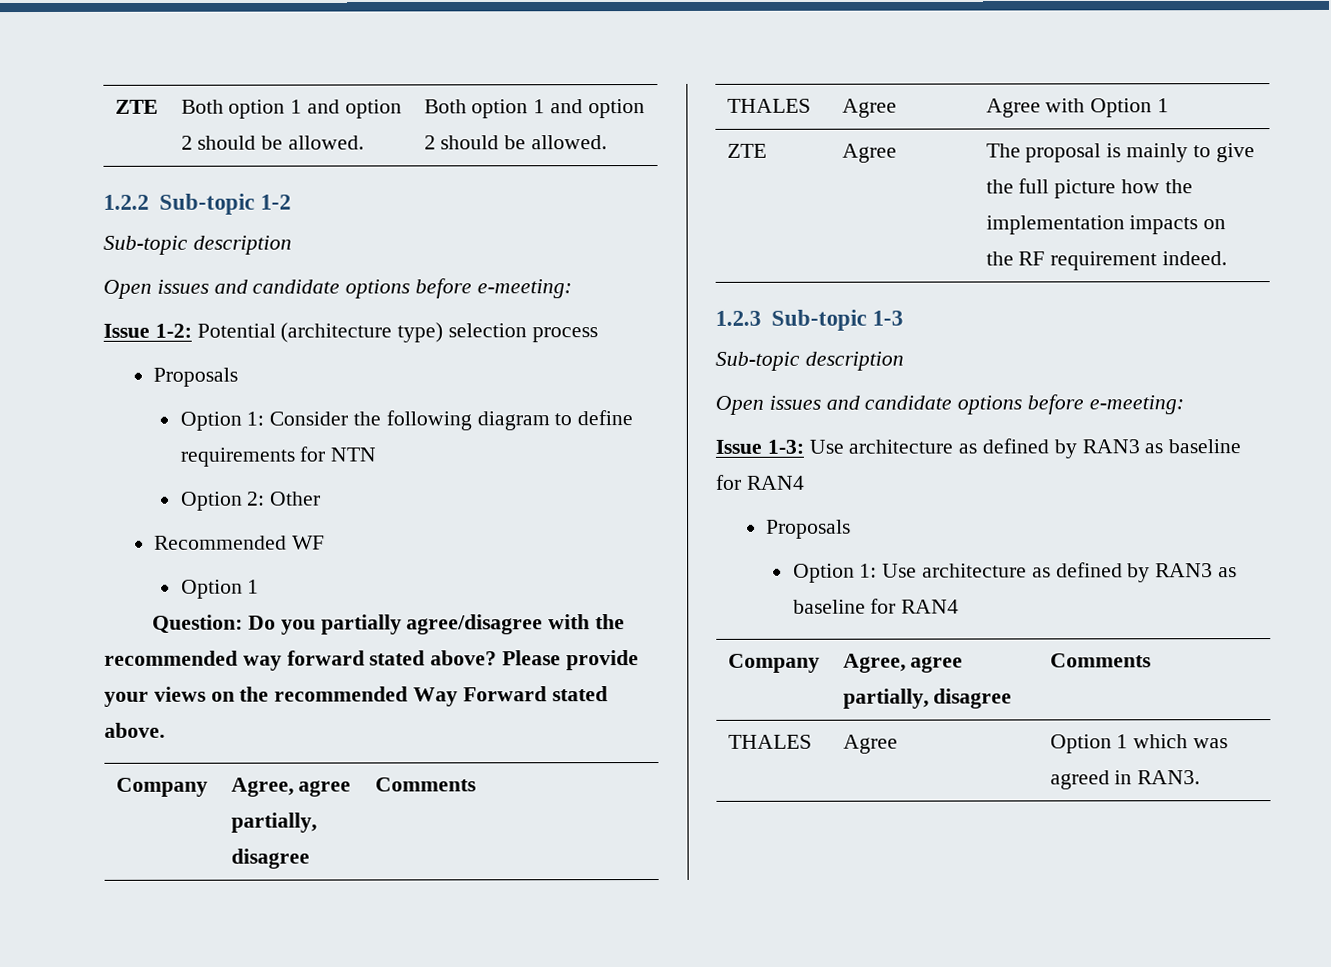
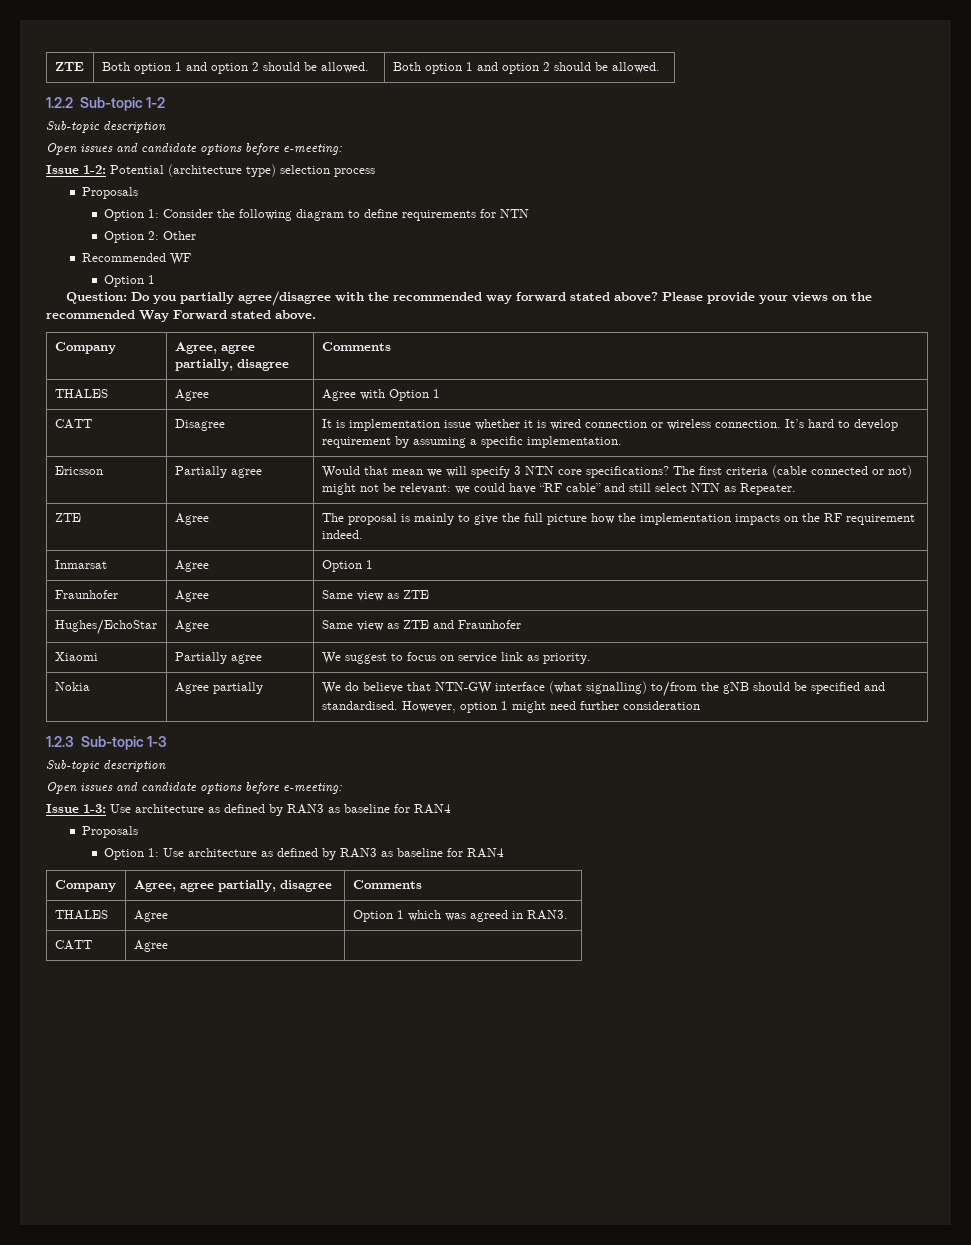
+ CATT | Disagree | It is implementation issue whether it is wired connection or wireless connection. It’s hard to develop requirement by assuming a specific implementation.
+ Ericsson | Partially agree | Would that mean we will specify 3 NTN core specifications? The first criteria (cable connected or not) might not be relevant: we could have “RF cable” and still select NTN as Repeater.
+ Inmarsat | Agree | Option 1
+ Fraunhofer | Agree | Same view as ZTE
+ Hughes/EchoStar | Agree | Same view as ZTE and Fraunhofer
+ Xiaomi | Partially agree | We suggest to focus on service link as priority.
+ Nokia | Agree partially | We do believe that NTN-GW interface (what signalling) to/from the gNB should be specified and standardised. However, option 1 might need further consideration
+ CATT | Agree |

